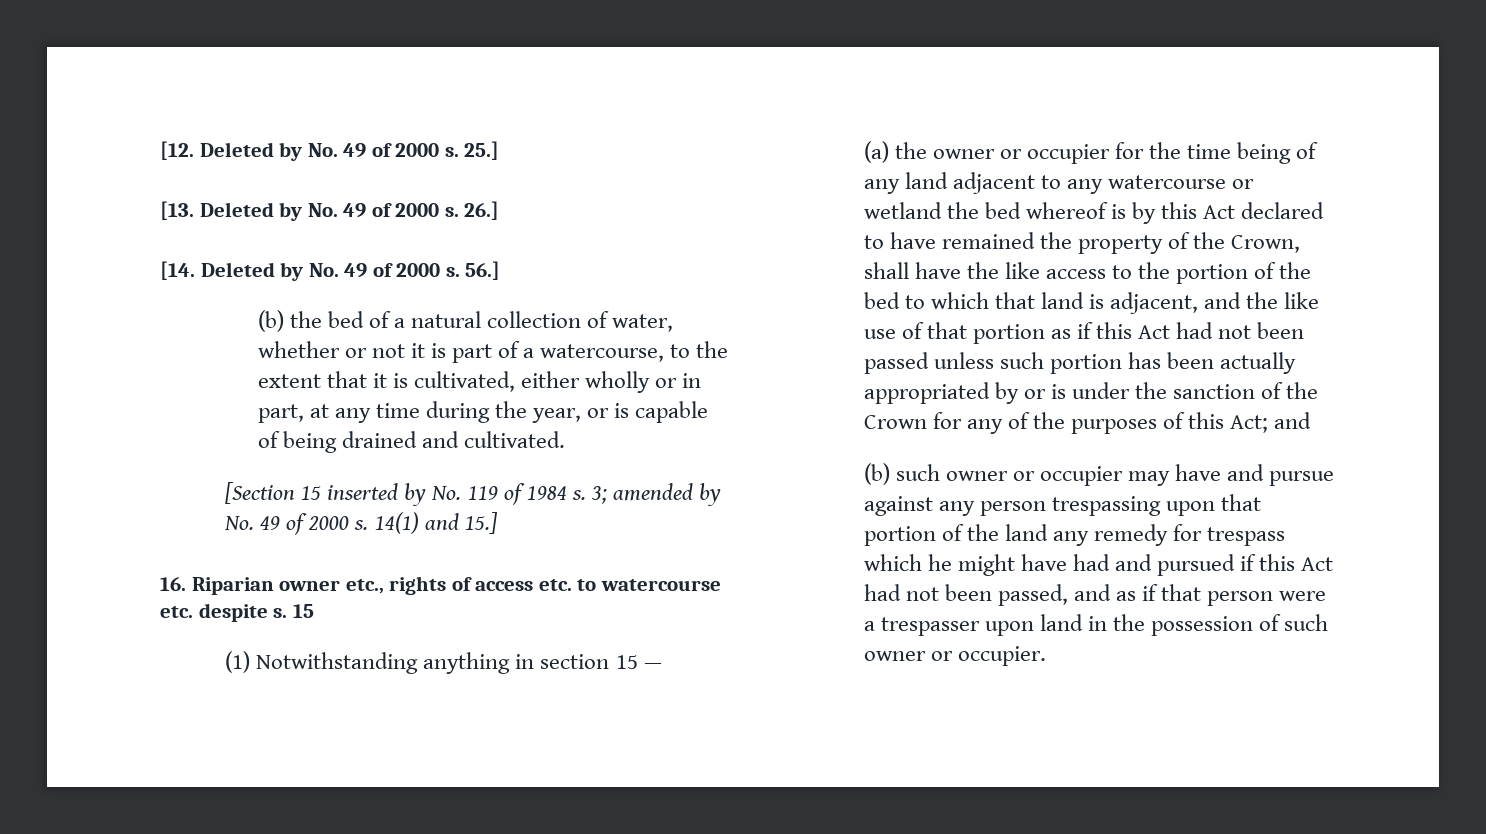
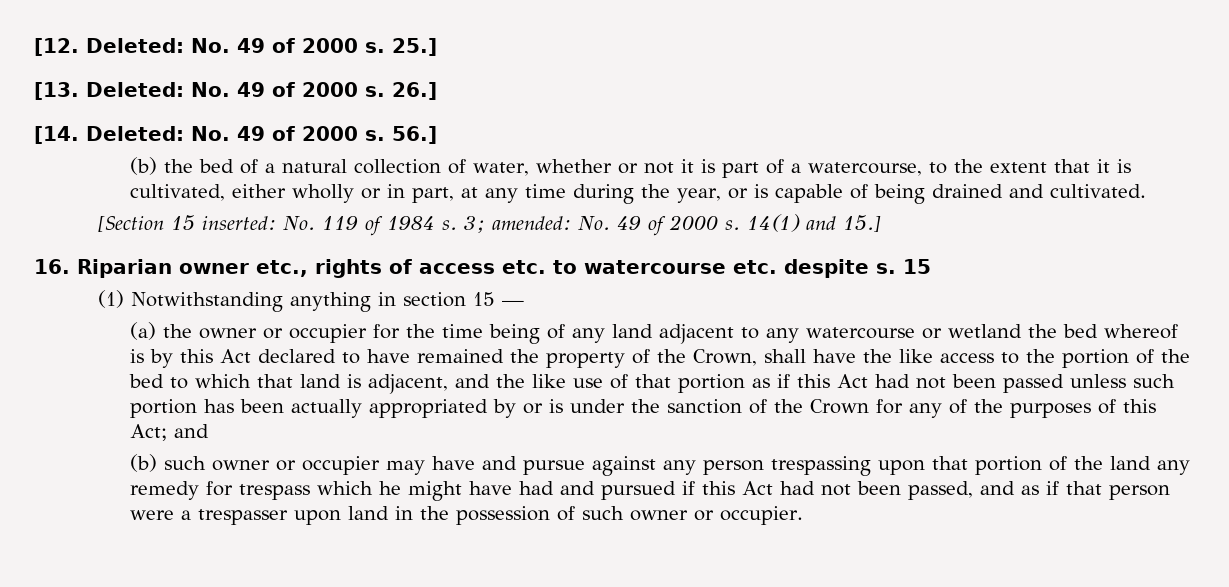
- [12. Deleted by No. 49 of 2000 s.
+ [12. Deleted: No. 49 of 2000 s.
- [13. Deleted by No. 49 of 2000 s.
+ [13. Deleted: No. 49 of 2000 s.
- [14. Deleted by No. 49 of 2000 s.
+ [14. Deleted: No. 49 of 2000 s.
- [Section 15 inserted by No. 119 of 1984 s.
+ [Section 15 inserted: No. 119 of 1984 s.
- 3; amended by No. 49 of 2000 s.
+ 3; amended: No. 49 of 2000 s.

